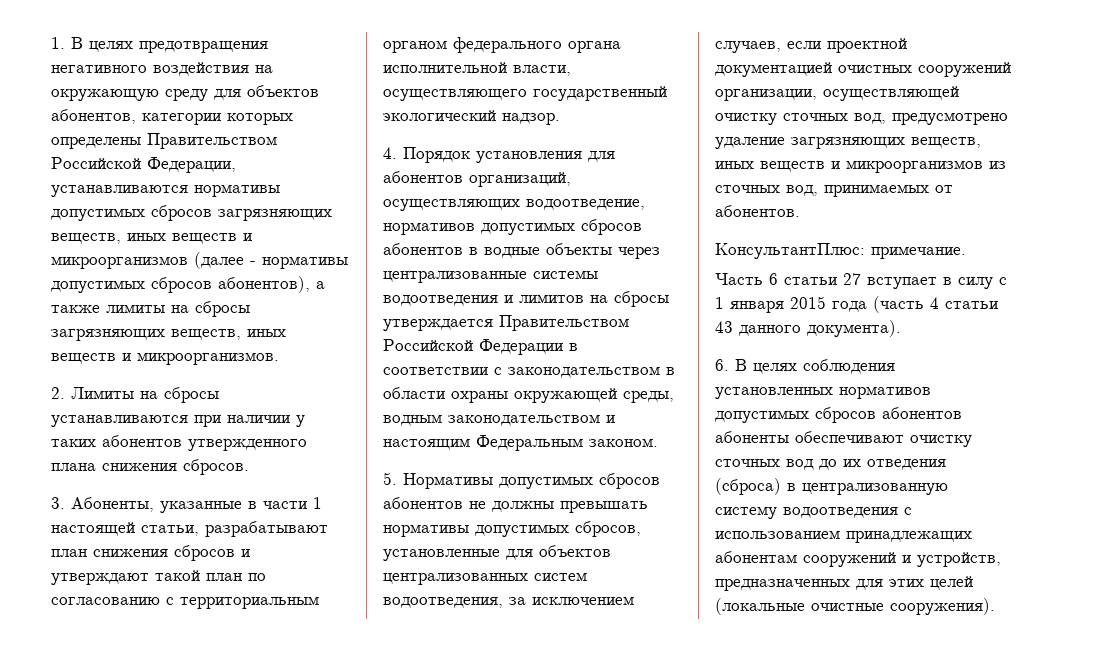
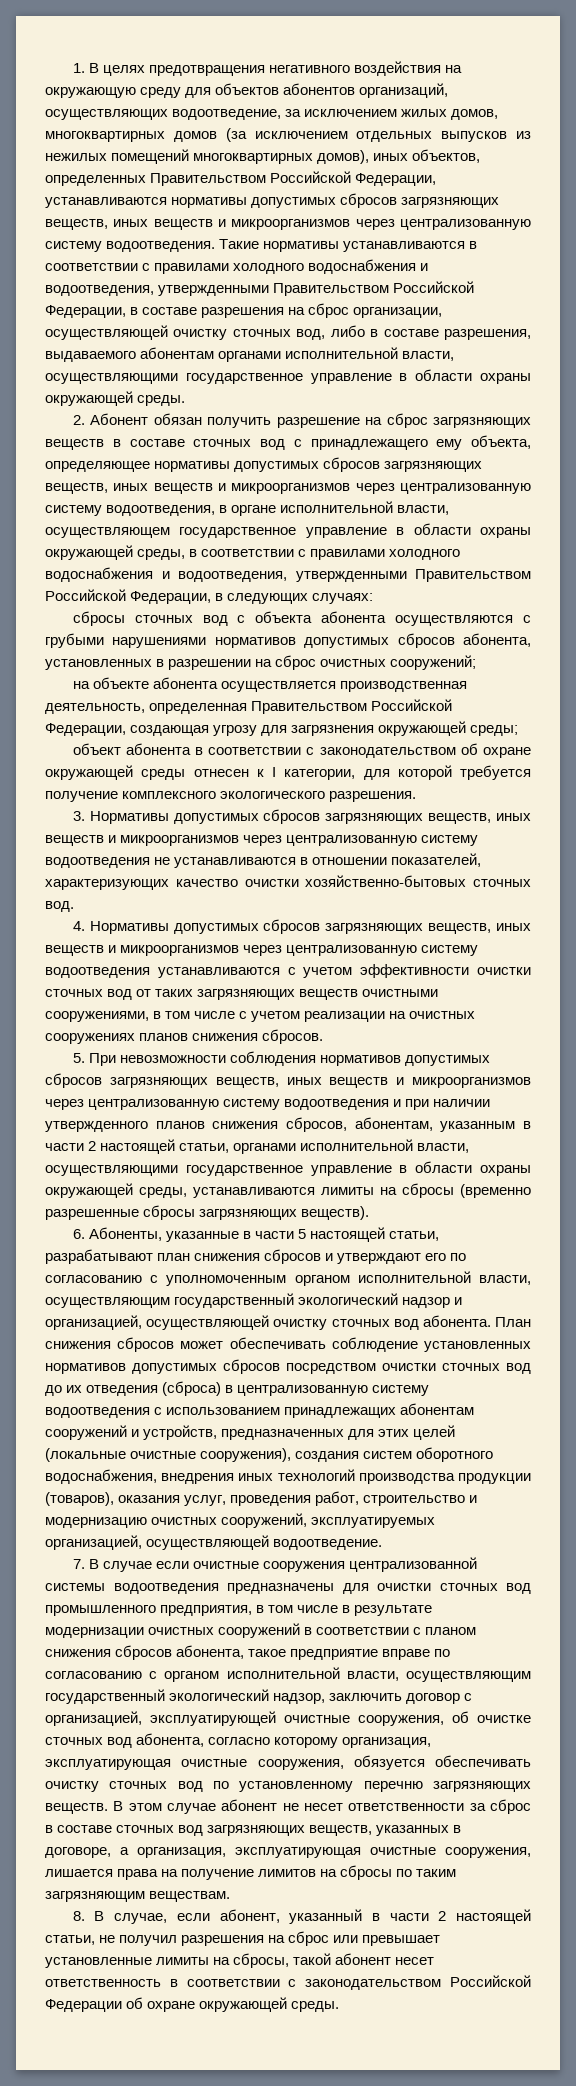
- 1. В целях предотвращения негативного воздействия на окружающую среду для объектов абонентов, категории которых определены Правительством Российской Федерации, устанавливаются нормативы допустимых сбросов загрязняющих веществ, иных веществ и микроорганизмов (далее - нормативы допустимых сбросов абонентов), а также лимиты на сбросы загрязняющих веществ, иных веществ и микроорганизмов.
- 2. Лимиты на сбросы устанавливаются при наличии у таких абонентов утвержденного плана снижения сбросов.
- 3. Абоненты, указанные в части 1 настоящей статьи, разрабатывают план снижения сбросов и утверждают такой план по согласованию с территориальным органом федерального органа исполнительной власти, осуществляющего государственный экологический надзор.
- 4. Порядок установления для абонентов организаций, осуществляющих водоотведение, нормативов допустимых сбросов абонентов в водные объекты через централизованные системы водоотведения и лимитов на сбросы утверждается Правительством Российской Федерации в соответствии с законодательством в области охраны окружающей среды, водным законодательством и настоящим Федеральным законом.
- 5. Нормативы допустимых сбросов абонентов не должны превышать нормативы допустимых сбросов, установленные для объектов централизованных систем водоотведения, за исключением случаев, если проектной документацией очистных сооружений организации, осуществляющей очистку сточных вод, предусмотрено удаление загрязняющих веществ, иных веществ и микроорганизмов из сточных вод, принимаемых от абонентов.
- КонсультантПлюс: примечание.
- Часть 6 статьи 27 вступает в силу с 1 января 2015 года (часть 4 статьи 43 данного документа).
- 6. В целях соблюдения установленных нормативов допустимых сбросов абонентов абоненты обеспечивают очистку сточных вод до их отведения (сброса) в централизованную систему водоотведения с использованием принадлежащих абонентам сооружений и устройств, предназначенных для этих целей (локальные очистные сооружения).
+ 1. В целях предотвращения негативного воздействия на окружающую среду для объектов абонентов организаций, осуществляющих водоотведение, за исключением жилых домов, многоквартирных домов (за исключением отдельных выпусков из нежилых помещений многоквартирных домов), иных объектов, определенных Правительством Российской Федерации, устанавливаются нормативы допустимых сбросов загрязняющих веществ, иных веществ и микроорганизмов через централизованную систему водоотведения. Такие нормативы устанавливаются в соответствии с правилами холодного водоснабжения и водоотведения, утвержденными Правительством Российской Федерации, в составе разрешения на сброс организации, осуществляющей очистку сточных вод, либо в составе разрешения, выдаваемого абонентам органами исполнительной власти, осуществляющими государственное управление в области охраны окружающей среды.
+ 2. Абонент обязан получить разрешение на сброс загрязняющих веществ в составе сточных вод с принадлежащего ему объекта, определяющее нормативы допустимых сбросов загрязняющих веществ, иных веществ и микроорганизмов через централизованную систему водоотведения, в органе исполнительной власти, осуществляющем государственное управление в области охраны окружающей среды, в соответствии с правилами холодного водоснабжения и водоотведения, утвержденными Правительством Российской Федерации, в следующих случаях:
+ сбросы сточных вод с объекта абонента осуществляются с грубыми нарушениями нормативов допустимых сбросов абонента, установленных в разрешении на сброс очистных сооружений;
+ на объекте абонента осуществляется производственная деятельность, определенная Правительством Российской Федерации, создающая угрозу для загрязнения окружающей среды;
+ объект абонента в соответствии с законодательством об охране окружающей среды отнесен к I категории, для которой требуется получение комплексного экологического разрешения.
+ 3. Нормативы допустимых сбросов загрязняющих веществ, иных веществ и микроорганизмов через централизованную систему водоотведения не устанавливаются в отношении показателей, характеризующих качество очистки хозяйственно-бытовых сточных вод.
+ 4. Нормативы допустимых сбросов загрязняющих веществ, иных веществ и микроорганизмов через централизованную систему водоотведения устанавливаются с учетом эффективности очистки сточных вод от таких загрязняющих веществ очистными сооружениями, в том числе с учетом реализации на очистных сооружениях планов снижения сбросов.
+ 5. При невозможности соблюдения нормативов допустимых сбросов загрязняющих веществ, иных веществ и микроорганизмов через централизованную систему водоотведения и при наличии утвержденного планов снижения сбросов, абонентам, указанным в части 2 настоящей статьи, органами исполнительной власти, осуществляющими государственное управление в области охраны окружающей среды, устанавливаются лимиты на сбросы (временно разрешенные сбросы загрязняющих веществ).
+ 6. Абоненты, указанные в части 5 настоящей статьи, разрабатывают план снижения сбросов и утверждают его по согласованию с уполномоченным органом исполнительной власти, осуществляющим государственный экологический надзор и организацией, осуществляющей очистку сточных вод абонента. План снижения сбросов может обеспечивать соблюдение установленных нормативов допустимых сбросов посредством очистки сточных вод до их отведения (сброса) в централизованную систему водоотведения с использованием принадлежащих абонентам сооружений и устройств, предназначенных для этих целей (локальные очистные сооружения), создания систем оборотного водоснабжения, внедрения иных технологий производства продукции (товаров), оказания услуг, проведения работ, строительство и модернизацию очистных сооружений, эксплуатируемых организацией, осуществляющей водоотведение.
+ 7. В случае если очистные сооружения централизованной системы водоотведения предназначены для очистки сточных вод промышленного предприятия, в том числе в результате модернизации очистных сооружений в соответствии с планом снижения сбросов абонента, такое предприятие вправе по согласованию с органом исполнительной власти, осуществляющим государственный экологический надзор, заключить договор с организацией, эксплуатирующей очистные сооружения, об очистке сточных вод абонента, согласно которому организация, эксплуатирующая очистные сооружения, обязуется обеспечивать очистку сточных вод по установленному перечню загрязняющих веществ. В этом случае абонент не несет ответственности за сброс в составе сточных вод загрязняющих веществ, указанных в договоре, а организация, эксплуатирующая очистные сооружения, лишается права на получение лимитов на сбросы по таким загрязняющим веществам.
+ 8. В случае, если абонент, указанный в части 2 настоящей статьи, не получил разрешения на сброс или превышает установленные лимиты на сбросы, такой абонент несет ответственность в соответствии с законодательством Российской Федерации об охране окружающей среды.

